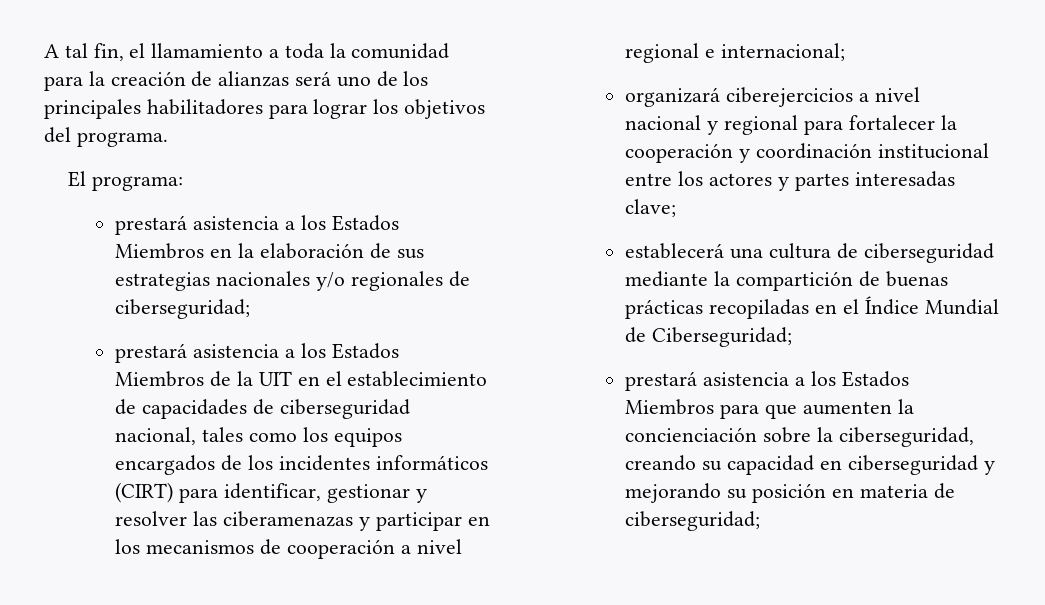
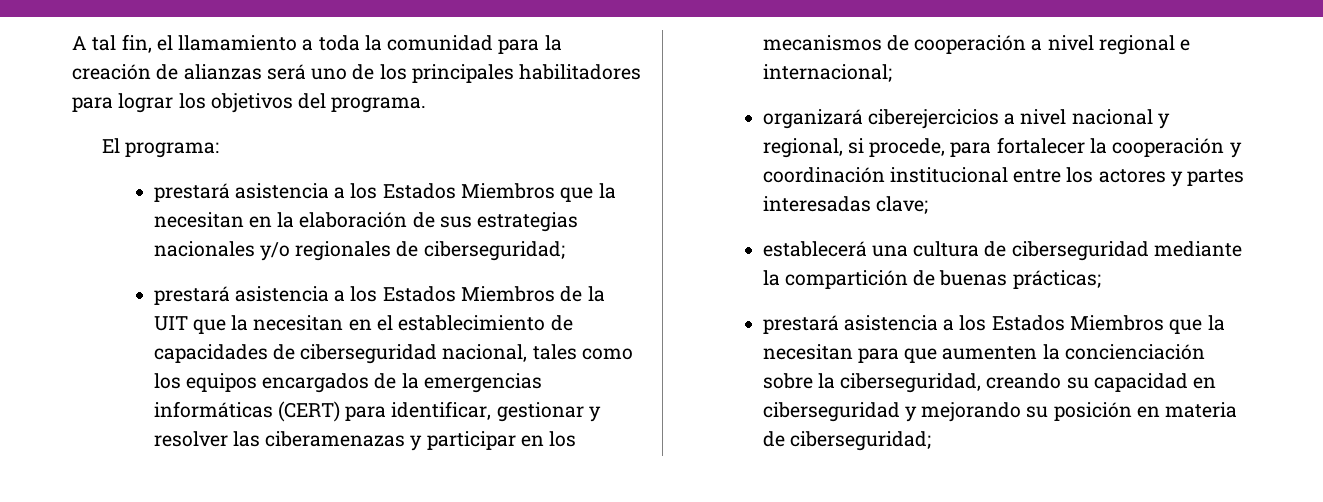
- prestará asistencia a los Estados Miembros en la elaboración de sus estrategias nacionales y/o regionales de ciberseguridad;
+ prestará asistencia a los Estados Miembros que la necesitan en la elaboración de sus estrategias nacionales y/o regionales de ciberseguridad;
- prestará asistencia a los Estados Miembros de la UIT en el establecimiento de capacidades de ciberseguridad nacional, tales como los equipos encargados de los incidentes informáticos (CIRT) para identificar, gestionar y resolver las ciberamenazas y participar en los mecanismos de cooperación a nivel regional e internacional;
+ prestará asistencia a los Estados Miembros de la UIT que la necesitan en el establecimiento de capacidades de ciberseguridad nacional, tales como los equipos encargados de la emergencias informáticas (CERT) para identificar, gestionar y resolver las ciberamenazas y participar en los mecanismos de cooperación a nivel regional e internacional;
- organizará ciberejercicios a nivel nacional y regional para fortalecer la cooperación y coordinación institucional entre los actores y partes interesadas clave;
+ organizará ciberejercicios a nivel nacional y regional, si procede, para fortalecer la cooperación y coordinación institucional entre los actores y partes interesadas clave;
- establecerá una cultura de ciberseguridad mediante la compartición de buenas prácticas recopiladas en el Índice Mundial de Ciberseguridad;
- prestará asistencia a los Estados Miembros para que aumenten la concienciación sobre la ciberseguridad, creando su capacidad en ciberseguridad y mejorando su posición en materia de ciberseguridad;
+ establecerá una cultura de ciberseguridad mediante la compartición de buenas prácticas;
+ prestará asistencia a los Estados Miembros que la necesitan para que aumenten la concienciación sobre la ciberseguridad, creando su capacidad en ciberseguridad y mejorando su posición en materia de ciberseguridad;

